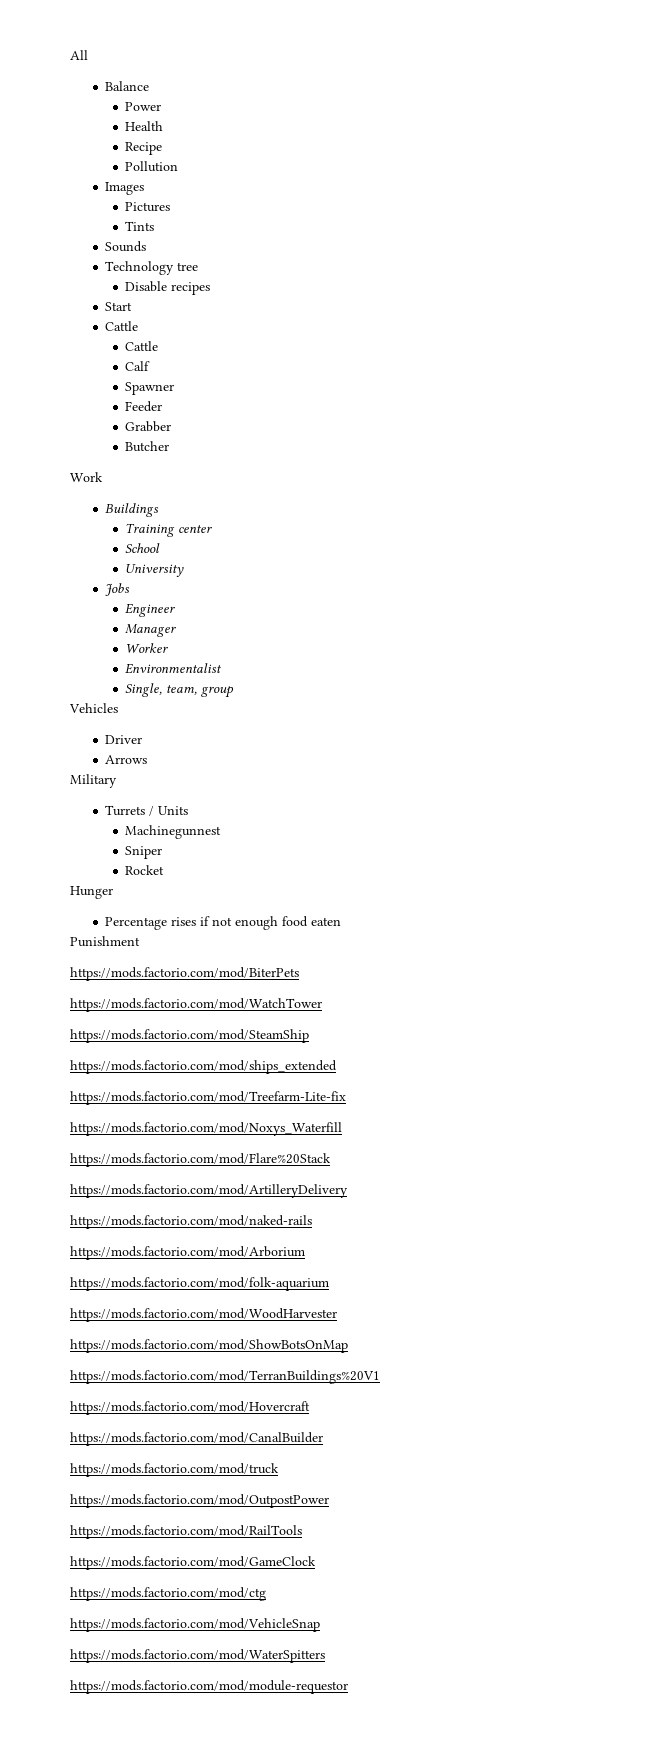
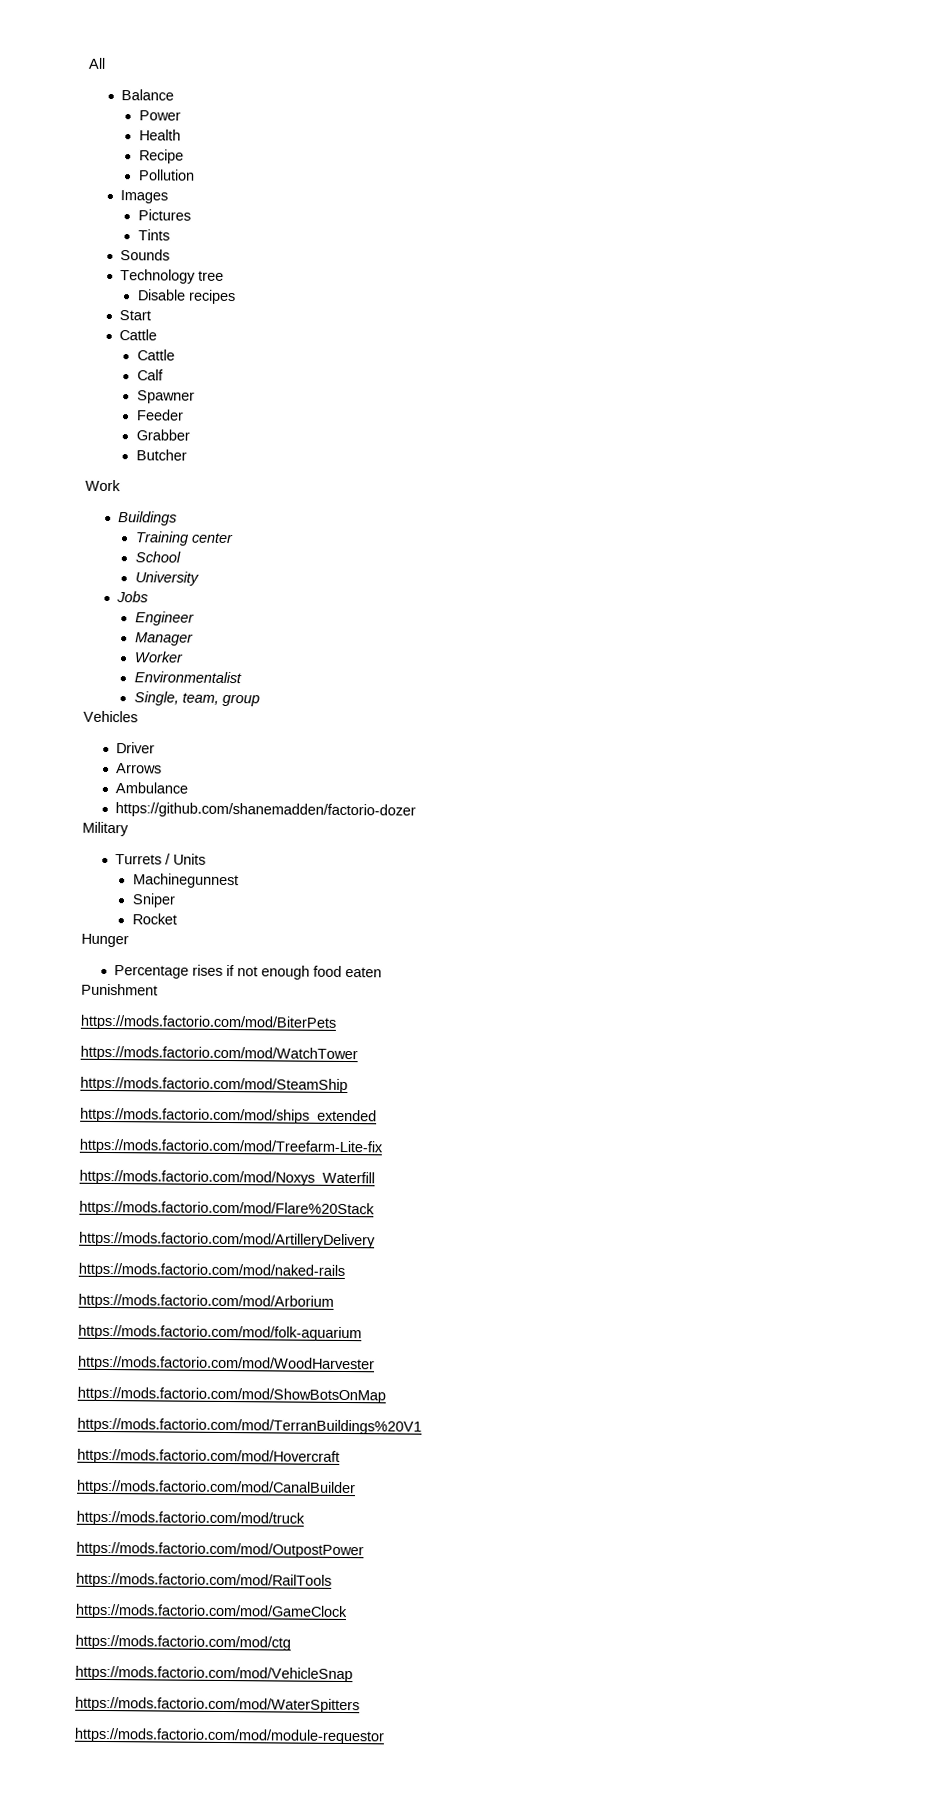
+ Ambulance
+ https://github.com/shanemadden/factorio-dozer

